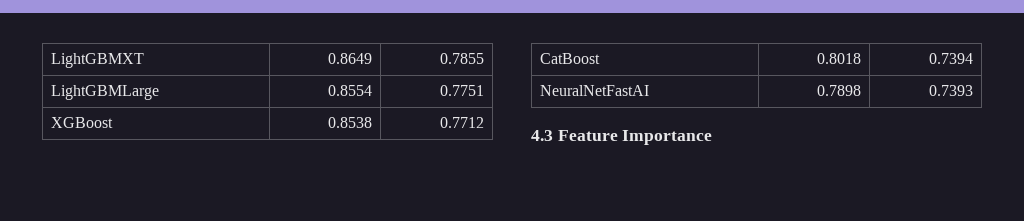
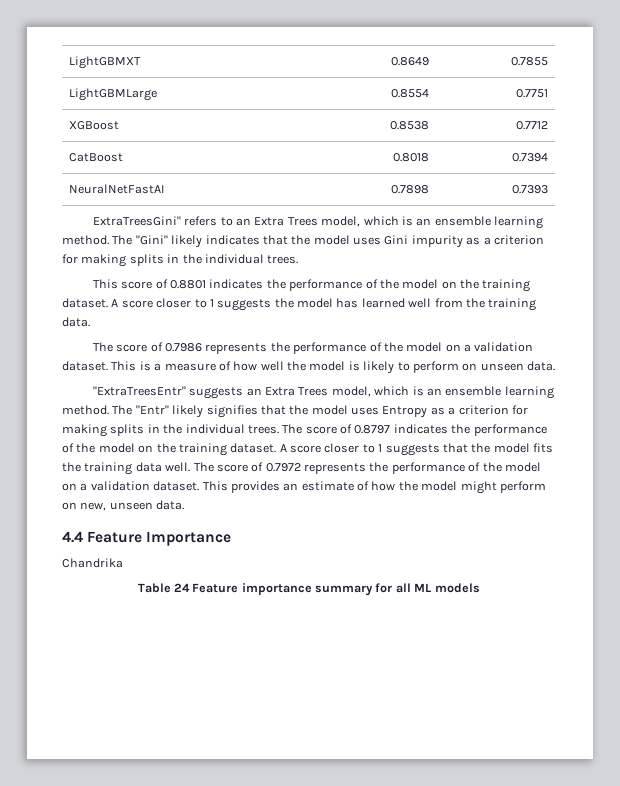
- 4.3 Feature Importance
+ ExtraTreesGini" refers to an Extra Trees model, which is an ensemble learning method. The "Gini" likely indicates that the model uses Gini impurity as a criterion for making splits in the individual trees.
+ This score of 0.8801 indicates the performance of the model on the training dataset. A score closer to 1 suggests the model has learned well from the training data.
+ The score of 0.7986 represents the performance of the model on a validation dataset. This is a measure of how well the model is likely to perform on unseen data.
+ "ExtraTreesEntr" suggests an Extra Trees model, which is an ensemble learning method. The "Entr" likely signifies that the model uses Entropy as a criterion for making splits in the individual trees. The score of 0.8797 indicates the performance of the model on the training dataset. A score closer to 1 suggests that the model fits the training data well. The score of 0.7972 represents the performance of the model on a validation dataset. This provides an estimate of how the model might perform on new, unseen data.
+ 4.4 Feature Importance
+ Chandrika
+ Table 24 Feature importance summary for all ML models

